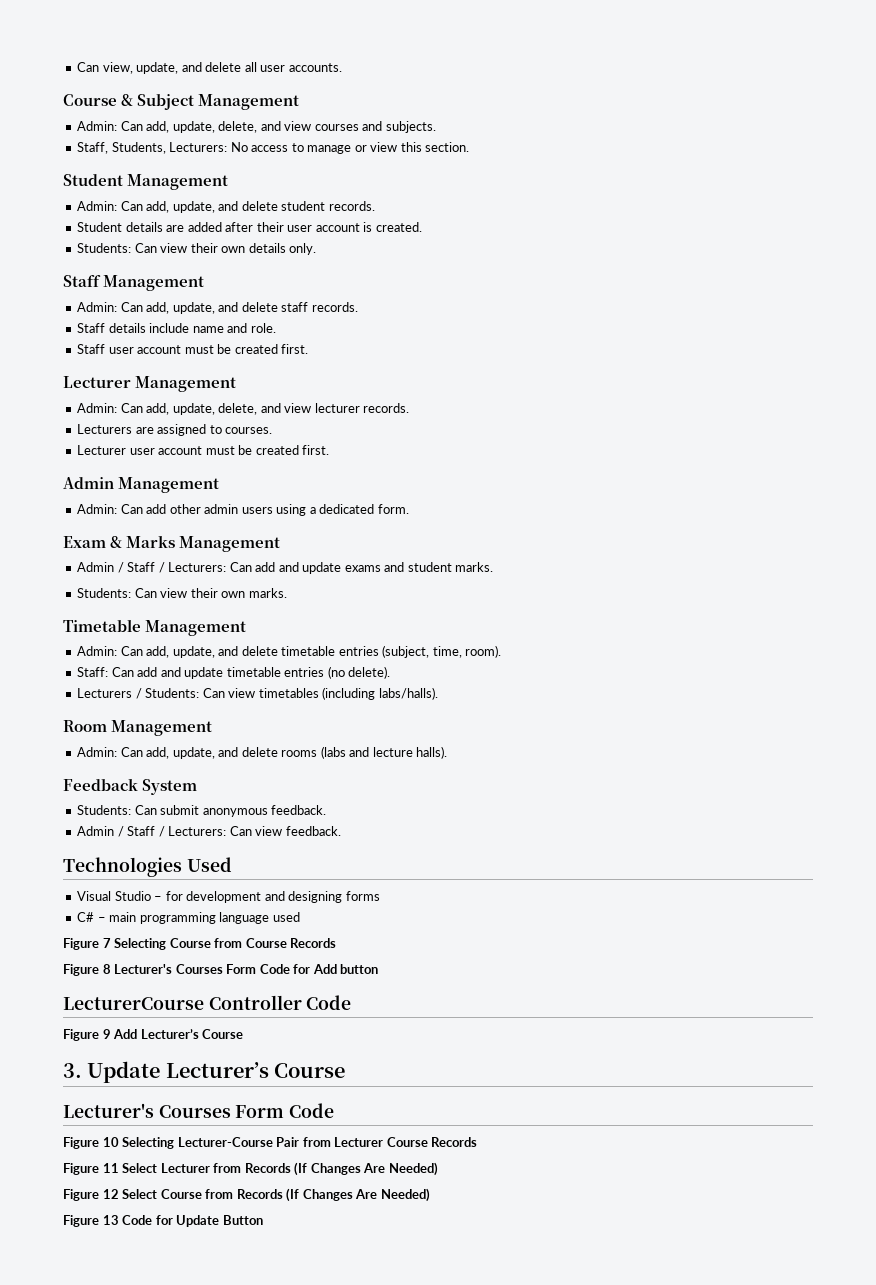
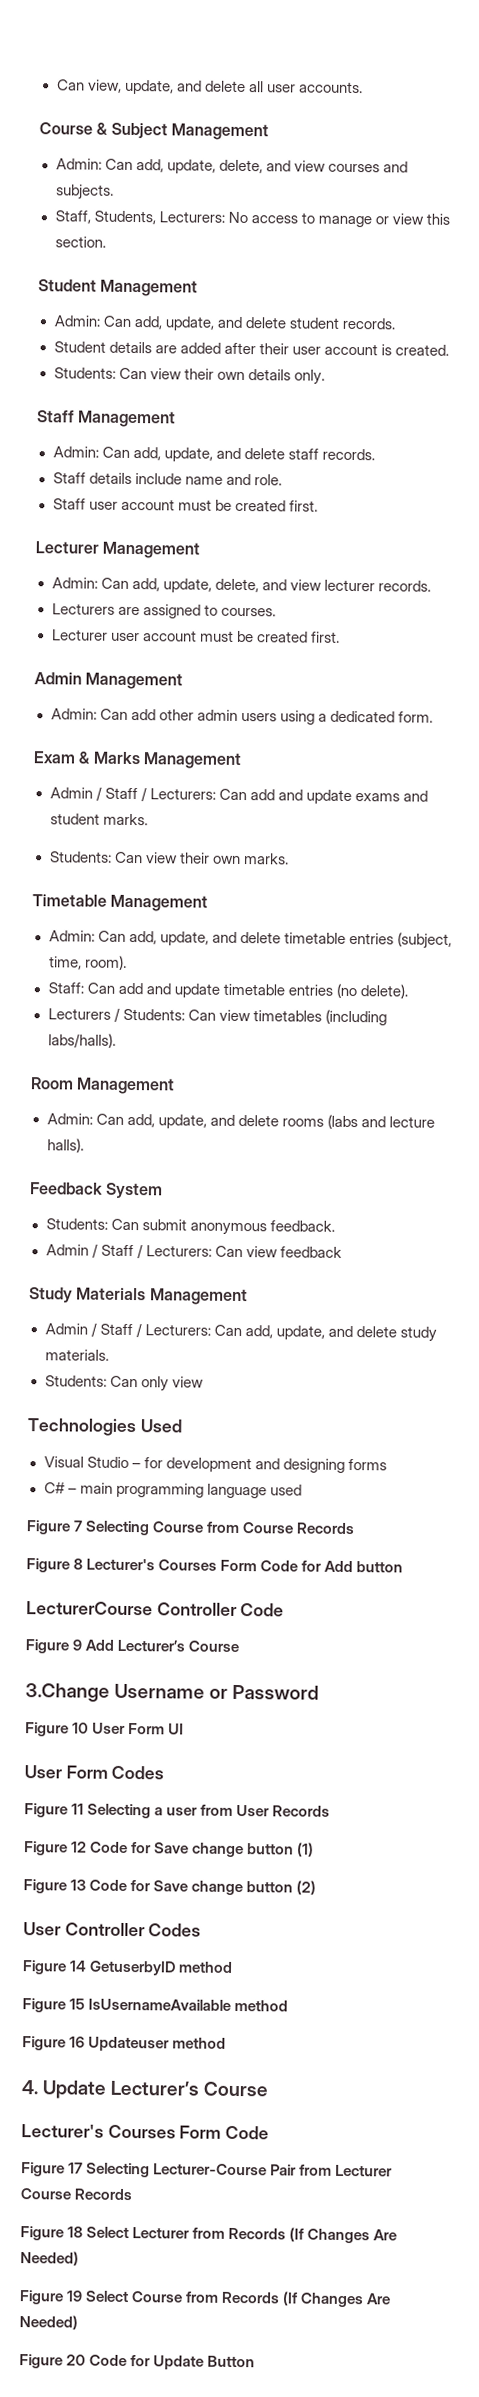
- Admin / Staff / Lecturers: Can view feedback.
+ Admin / Staff / Lecturers: Can view feedback
+ Study Materials Management
+ Admin / Staff / Lecturers: Can add, update, and delete study materials.
+ Students: Can only view
- 3. Update Lecturer’s Course
+ 3.Change Username or Password
+ Figure 10 User Form UI
+ User Form Codes
+ Figure 11 Selecting a user from User Records
+ Figure 12 Code for Save change button (1)
+ Figure 13 Code for Save change button (2)
+ User Controller Codes
+ Figure 14 GetuserbyID method
+ Figure 15 IsUsernameAvailable method
+ Figure 16 Updateuser method
+ 4. Update Lecturer’s Course
- Figure 10 Selecting Lecturer-Course Pair from Lecturer Course Records
+ Figure 17 Selecting Lecturer-Course Pair from Lecturer Course Records
- Figure 11 Select Lecturer from Records (If Changes Are Needed)
+ Figure 18 Select Lecturer from Records (If Changes Are Needed)
- Figure 12 Select Course from Records (If Changes Are Needed)
+ Figure 19 Select Course from Records (If Changes Are Needed)
- Figure 13 Code for Update Button
+ Figure 20 Code for Update Button

